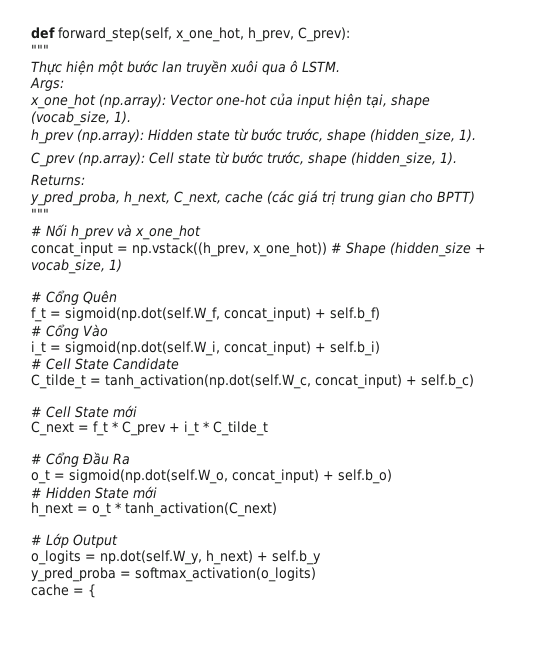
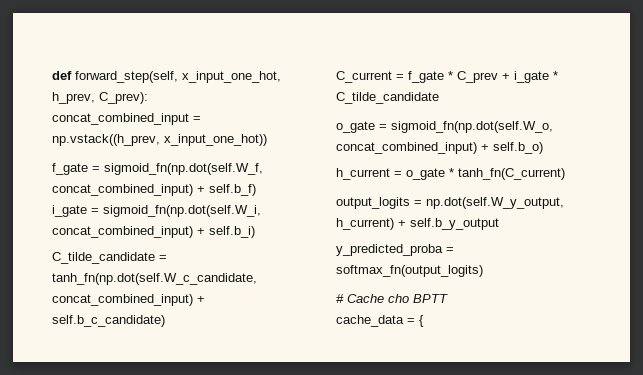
- def forward_step(self, x_one_hot, h_prev, C_prev):
- """
- Thực hiện một bước lan truyền xuôi qua ô LSTM.
- Args:
- x_one_hot (np.array): Vector one-hot của input hiện tại, shape (vocab_size, 1).
- h_prev (np.array): Hidden state từ bước trước, shape (hidden_size, 1).
- C_prev (np.array): Cell state từ bước trước, shape (hidden_size, 1).
- Returns:
- y_pred_proba, h_next, C_next, cache (các giá trị trung gian cho BPTT)
- """
- # Nối h_prev và x_one_hot
- concat_input = np.vstack((h_prev, x_one_hot)) # Shape (hidden_size + vocab_size, 1)
- # Cổng Quên
- f_t = sigmoid(np.dot(self.W_f, concat_input) + self.b_f)
- # Cổng Vào
- i_t = sigmoid(np.dot(self.W_i, concat_input) + self.b_i)
- # Cell State Candidate
- C_tilde_t = tanh_activation(np.dot(self.W_c, concat_input) + self.b_c)
- # Cell State mới
- C_next = f_t * C_prev + i_t * C_tilde_t
- # Cổng Đầu Ra
- o_t = sigmoid(np.dot(self.W_o, concat_input) + self.b_o)
- # Hidden State mới
- h_next = o_t * tanh_activation(C_next)
- # Lớp Output
- o_logits = np.dot(self.W_y, h_next) + self.b_y
- y_pred_proba = softmax_activation(o_logits)
- cache = {
+ def forward_step(self, x_input_one_hot, h_prev, C_prev):
+ concat_combined_input = np.vstack((h_prev, x_input_one_hot))
+ f_gate = sigmoid_fn(np.dot(self.W_f, concat_combined_input) + self.b_f)
+ i_gate = sigmoid_fn(np.dot(self.W_i, concat_combined_input) + self.b_i)
+ C_tilde_candidate = tanh_fn(np.dot(self.W_c_candidate, concat_combined_input) + self.b_c_candidate)
+ C_current = f_gate * C_prev + i_gate * C_tilde_candidate
+ o_gate = sigmoid_fn(np.dot(self.W_o, concat_combined_input) + self.b_o)
+ h_current = o_gate * tanh_fn(C_current)
+ output_logits = np.dot(self.W_y_output, h_current) + self.b_y_output
+ y_predicted_proba = softmax_fn(output_logits)
+ # Cache cho BPTT
+ cache_data = {

